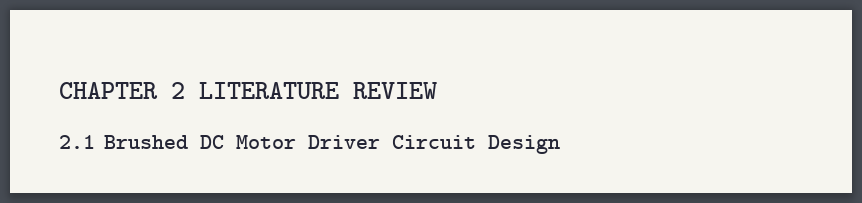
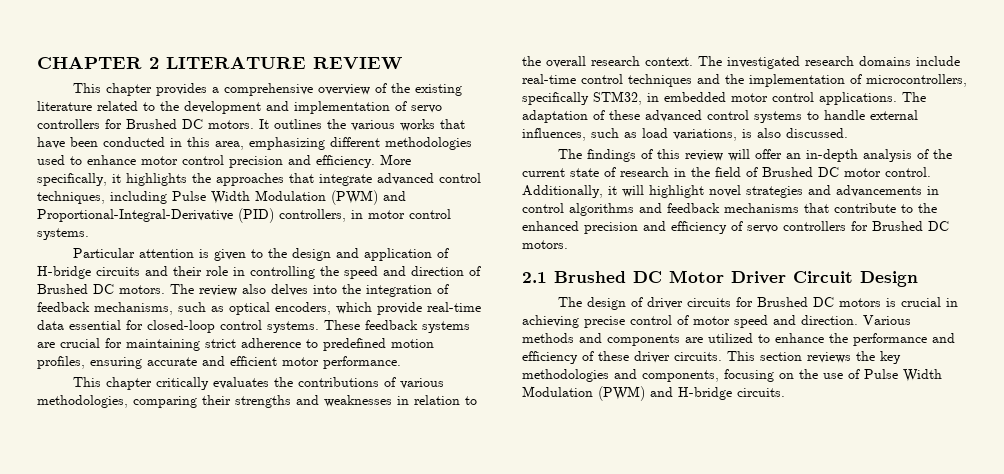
+ This chapter provides a comprehensive overview of the existing literature related to the development and implementation of servo controllers for Brushed DC motors. It outlines the various works that have been conducted in this area, emphasizing different methodologies used to enhance motor control precision and efficiency. More specifically, it highlights the approaches that integrate advanced control techniques, including Pulse Width Modulation (PWM) and Proportional-Integral-Derivative (PID) controllers, in motor control systems.
+ Particular attention is given to the design and application of H-bridge circuits and their role in controlling the speed and direction of Brushed DC motors. The review also delves into the integration of feedback mechanisms, such as optical encoders, which provide real-time data essential for closed-loop control systems. These feedback systems are crucial for maintaining strict adherence to predefined motion profiles, ensuring accurate and efficient motor performance.
+ This chapter critically evaluates the contributions of various methodologies, comparing their strengths and weaknesses in relation to the overall research context. The investigated research domains include real-time control techniques and the implementation of microcontrollers, specifically STM32, in embedded motor control applications. The adaptation of these advanced control systems to handle external influences, such as load variations, is also discussed.
+ The findings of this review will offer an in-depth analysis of the current state of research in the field of Brushed DC motor control. Additionally, it will highlight novel strategies and advancements in control algorithms and feedback mechanisms that contribute to the enhanced precision and efficiency of servo controllers for Brushed DC motors.
+ The design of driver circuits for Brushed DC motors is crucial in achieving precise control of motor speed and direction. Various methods and components are utilized to enhance the performance and efficiency of these driver circuits. This section reviews the key methodologies and components, focusing on the use of Pulse Width Modulation (PWM) and H-bridge circuits.

